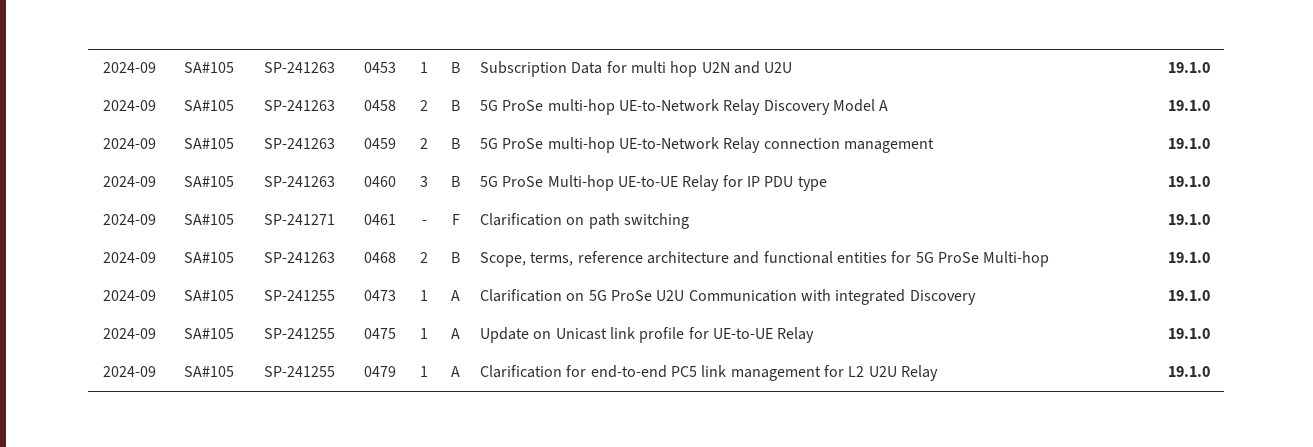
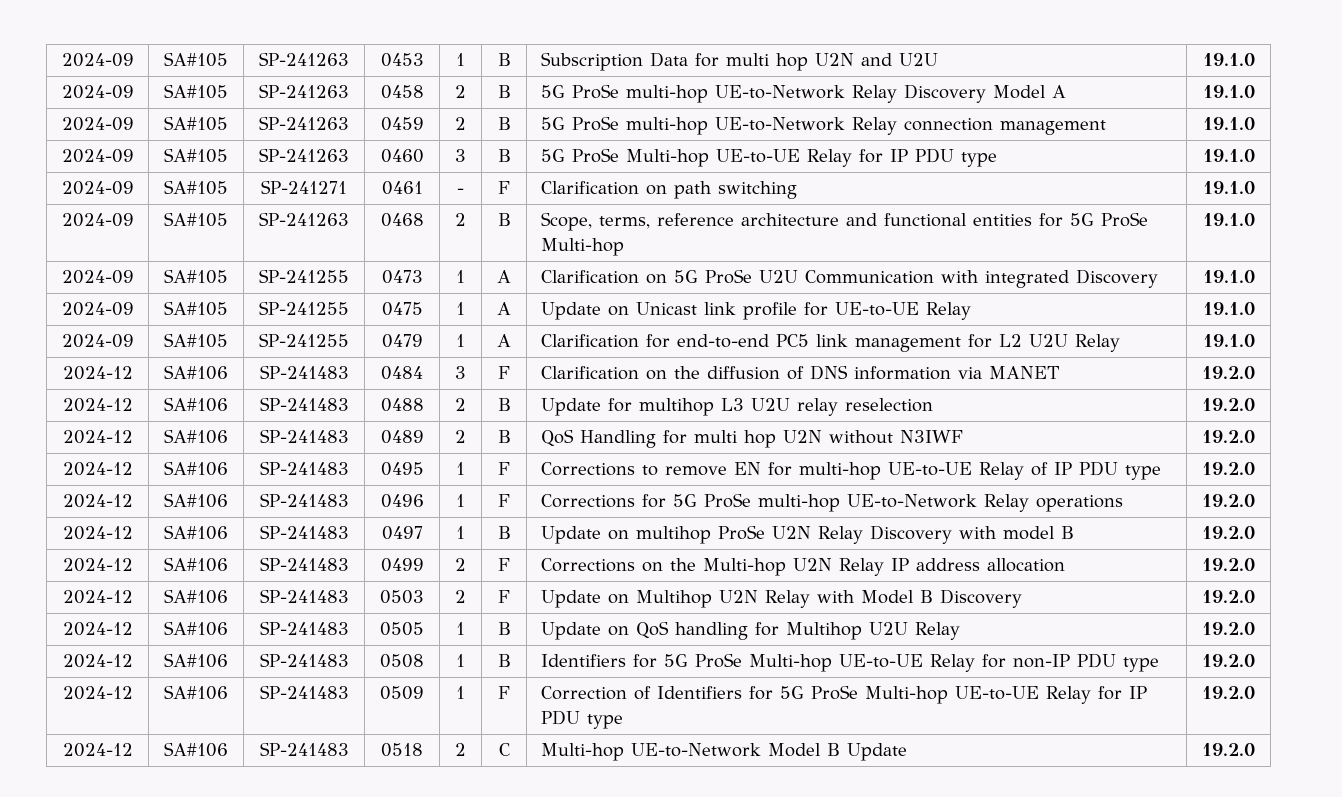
+ 2024-12 | SA#106 | SP-241483 | 0484 | 3 | F | Clarification on the diffusion of DNS information via MANET | 19.2.0
+ 2024-12 | SA#106 | SP-241483 | 0488 | 2 | B | Update for multihop L3 U2U relay reselection | 19.2.0
+ 2024-12 | SA#106 | SP-241483 | 0489 | 2 | B | QoS Handling for multi hop U2N without N3IWF | 19.2.0
+ 2024-12 | SA#106 | SP-241483 | 0495 | 1 | F | Corrections to remove EN for multi-hop UE-to-UE Relay of IP PDU type | 19.2.0
+ 2024-12 | SA#106 | SP-241483 | 0496 | 1 | F | Corrections for 5G ProSe multi-hop UE-to-Network Relay operations | 19.2.0
+ 2024-12 | SA#106 | SP-241483 | 0497 | 1 | B | Update on multihop ProSe U2N Relay Discovery with model B | 19.2.0
+ 2024-12 | SA#106 | SP-241483 | 0499 | 2 | F | Corrections on the Multi-hop U2N Relay IP address allocation | 19.2.0
+ 2024-12 | SA#106 | SP-241483 | 0503 | 2 | F | Update on Multihop U2N Relay with Model B Discovery | 19.2.0
+ 2024-12 | SA#106 | SP-241483 | 0505 | 1 | B | Update on QoS handling for Multihop U2U Relay | 19.2.0
+ 2024-12 | SA#106 | SP-241483 | 0508 | 1 | B | Identifiers for 5G ProSe Multi-hop UE-to-UE Relay for non-IP PDU type | 19.2.0
+ 2024-12 | SA#106 | SP-241483 | 0509 | 1 | F | Correction of Identifiers for 5G ProSe Multi-hop UE-to-UE Relay for IP PDU type | 19.2.0
+ 2024-12 | SA#106 | SP-241483 | 0518 | 2 | C | Multi-hop UE-to-Network Model B Update | 19.2.0

